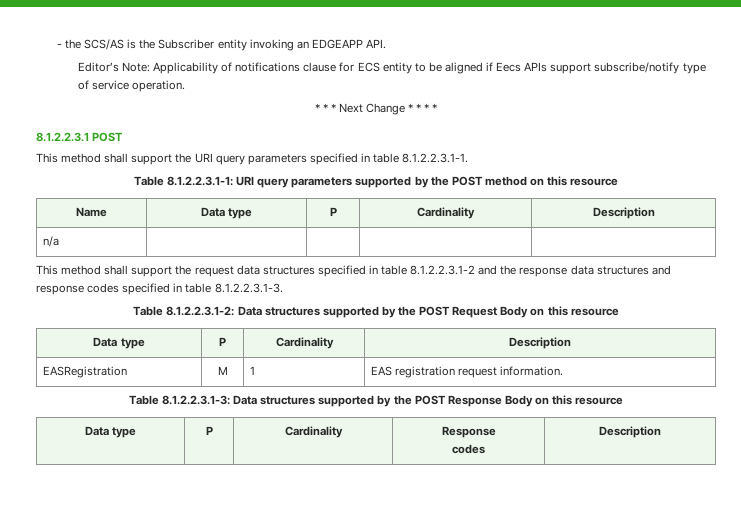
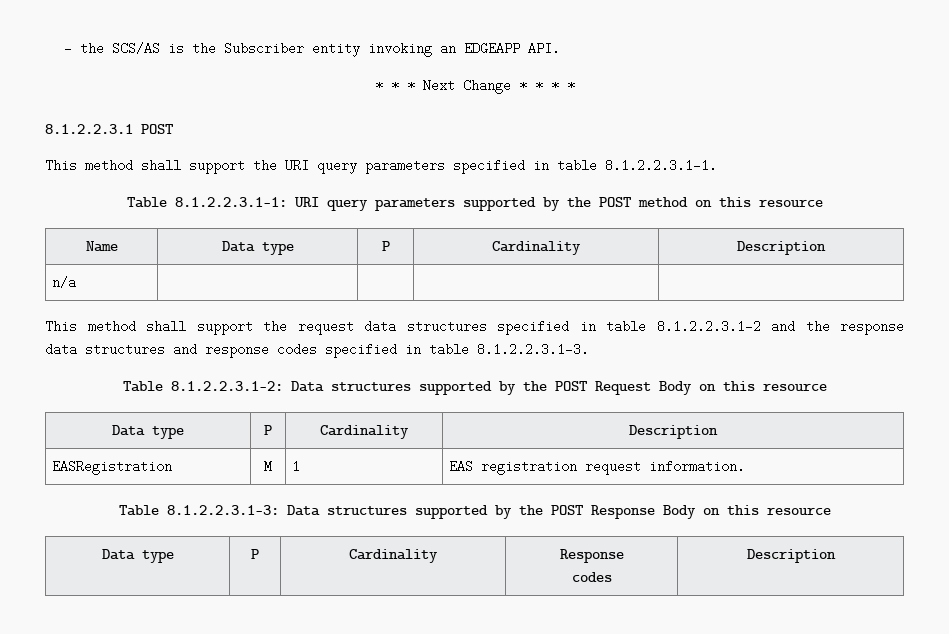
- Editor’s Note: Applicability of notifications clause for ECS entity to be aligned if Eecs APIs support subscribe/notify type of service operation.

